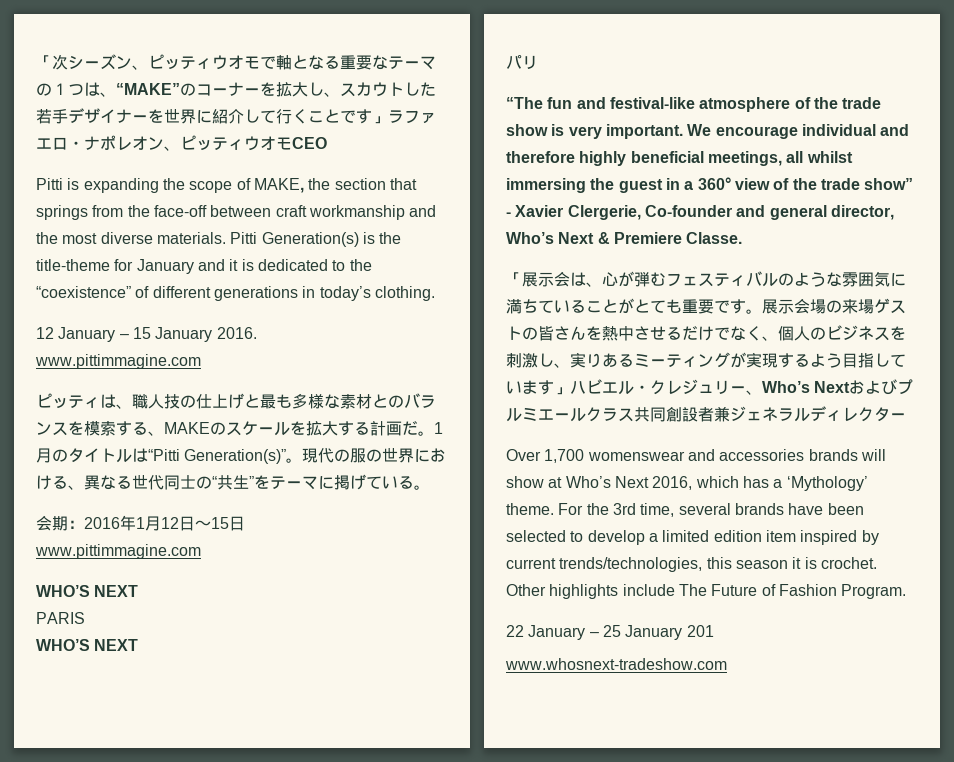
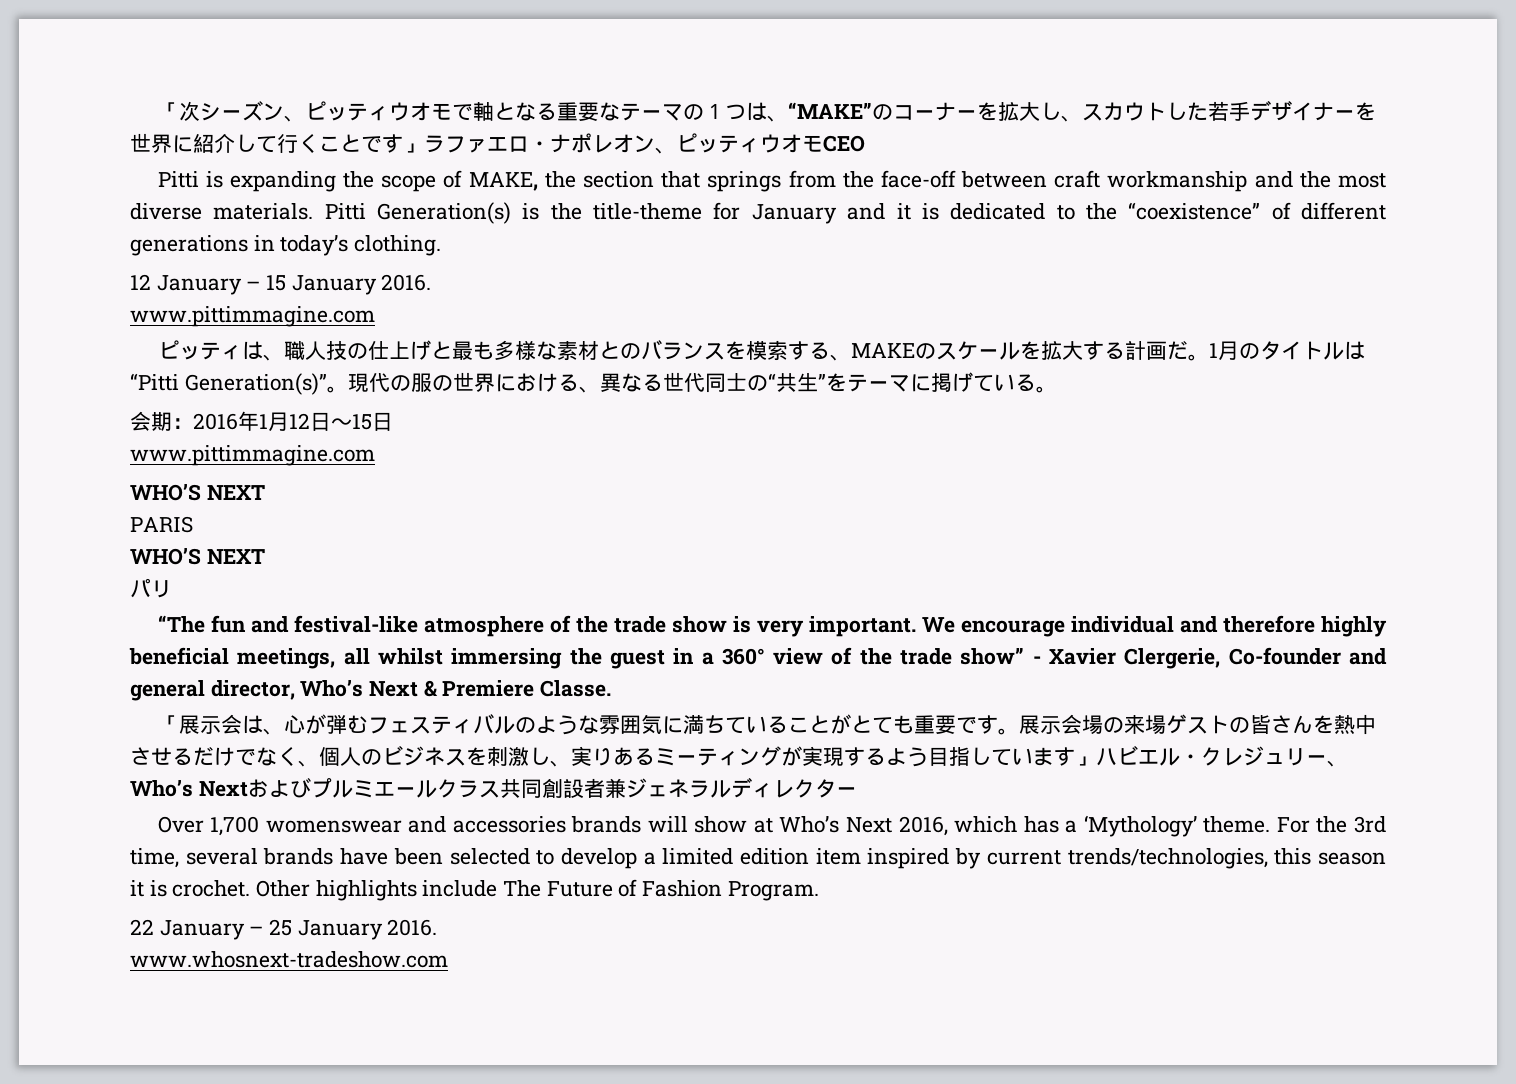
- 22 January – 25 January 201
+ 22 January – 25 January 2016.

